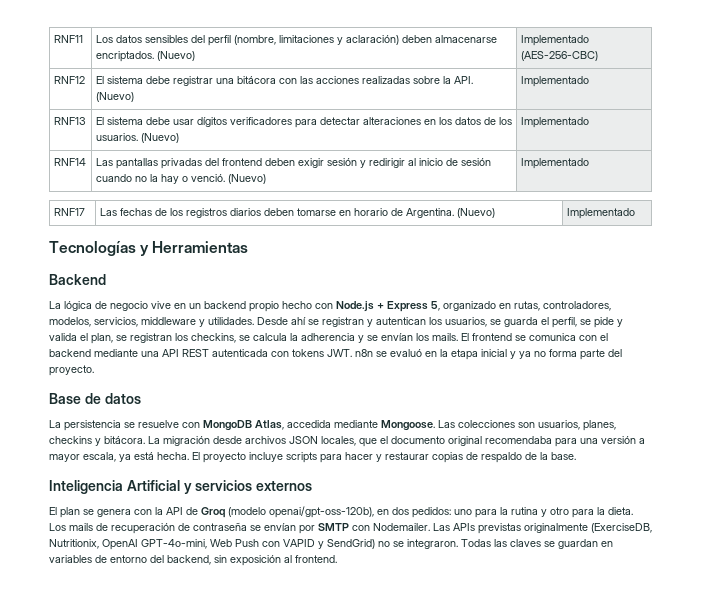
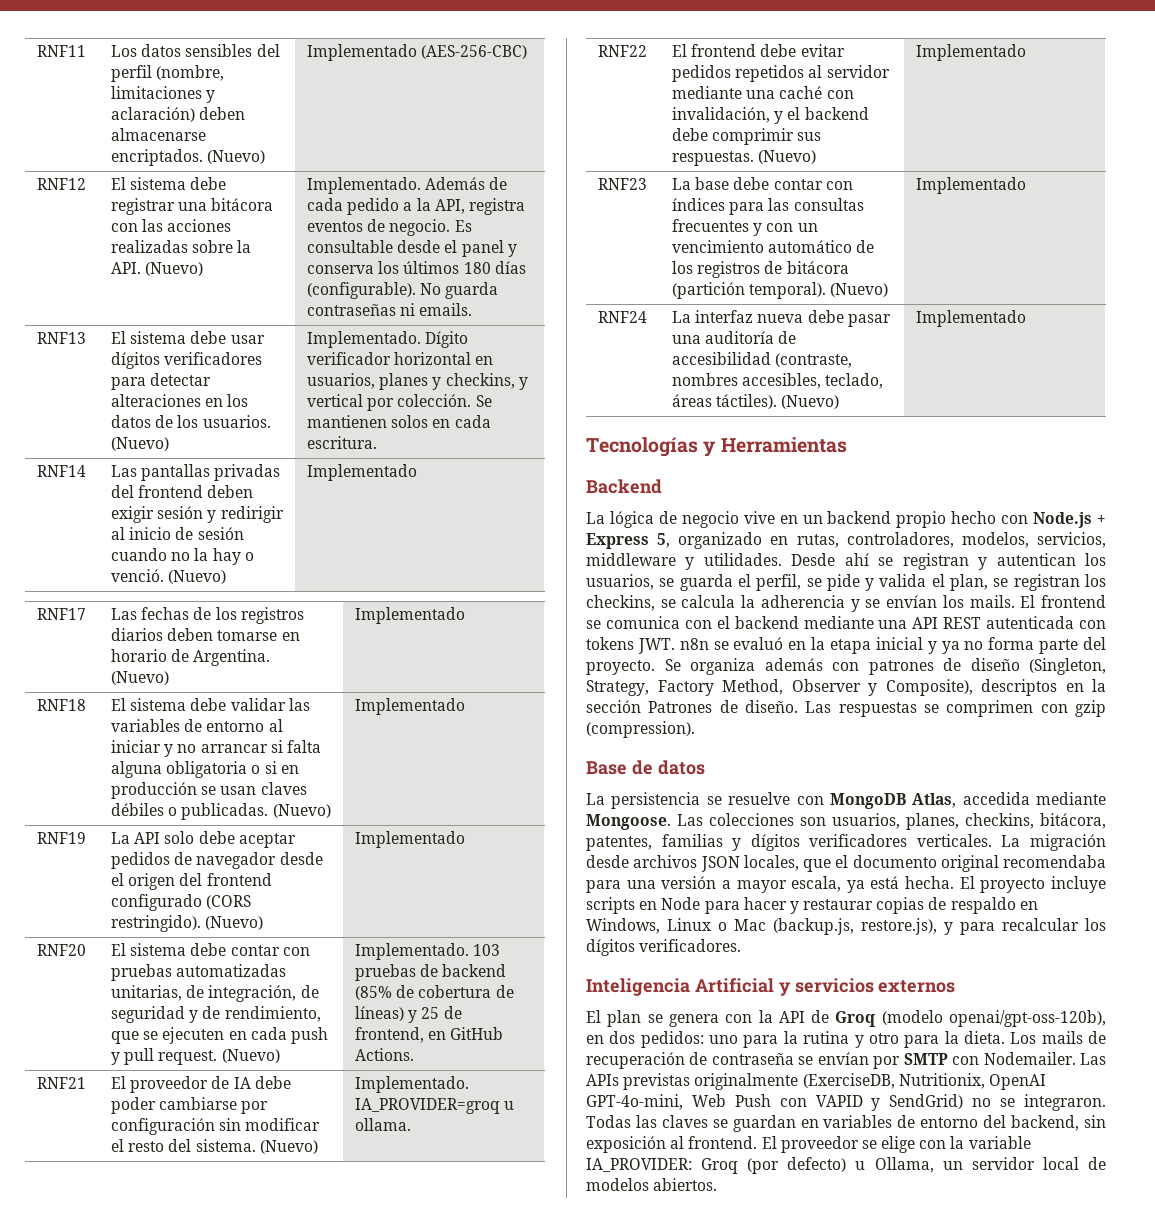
- El sistema debe registrar una bitácora con las acciones realizadas sobre la API. (Nuevo) | Implementado
+ El sistema debe registrar una bitácora con las acciones realizadas sobre la API. (Nuevo) | Implementado. Además de cada pedido a la API, registra eventos de negocio. Es consultable desde el panel y conserva los últimos 180 días (configurable). No guarda contraseñas ni emails.
- RNF13 | El sistema debe usar dígitos verificadores para detectar alteraciones en los datos de los usuarios. (Nuevo) | Implementado
+ RNF13 | El sistema debe usar dígitos verificadores para detectar alteraciones en los datos de los usuarios. (Nuevo) | Implementado. Dígito verificador horizontal en usuarios, planes y checkins, y vertical por colección. Se mantienen solos en cada escritura.
+ RNF18 | El sistema debe validar las variables de entorno al iniciar y no arrancar si falta alguna obligatoria o si en producción se usan claves débiles o publicadas. (Nuevo) | Implementado
+ RNF19 | La API solo debe aceptar pedidos de navegador desde el origen del frontend configurado (CORS restringido). (Nuevo) | Implementado
+ RNF20 | El sistema debe contar con pruebas automatizadas unitarias, de integración, de seguridad y de rendimiento, que se ejecuten en cada push y pull request. (Nuevo) | Implementado. 103 pruebas de backend (85% de cobertura de líneas) y 25 de frontend, en GitHub Actions.
+ RNF21 | El proveedor de IA debe poder cambiarse por configuración sin modificar el resto del sistema. (Nuevo) | Implementado. IA_PROVIDER=groq u ollama.
+ RNF22 | El frontend debe evitar pedidos repetidos al servidor mediante una caché con invalidación, y el backend debe comprimir sus respuestas. (Nuevo) | Implementado
+ RNF23 | La base debe contar con índices para las consultas frecuentes y con un vencimiento automático de los registros de bitácora (partición temporal). (Nuevo) | Implementado
+ RNF24 | La interfaz nueva debe pasar una auditoría de accesibilidad (contraste, nombres accesibles, teclado, áreas táctiles). (Nuevo) | Implementado
+ Se organiza además con patrones de diseño (Singleton, Strategy, Factory Method, Observer y Composite), descriptos en la sección Patrones de diseño. Las respuestas se comprimen con gzip (compression).
- Las colecciones son usuarios, planes, checkins y bitácora.
+ Las colecciones son usuarios, planes, checkins, bitácora, patentes, familias y dígitos verificadores verticales.
- El proyecto incluye scripts para hacer y restaurar copias de respaldo de la base.
+ El proyecto incluye scripts en Node para hacer y restaurar copias de respaldo en Windows, Linux o Mac (backup.js, restore.js), y para recalcular los dígitos verificadores.
+ El proveedor se elige con la variable IA_PROVIDER: Groq (por defecto) u Ollama, un servidor local de modelos abiertos.

